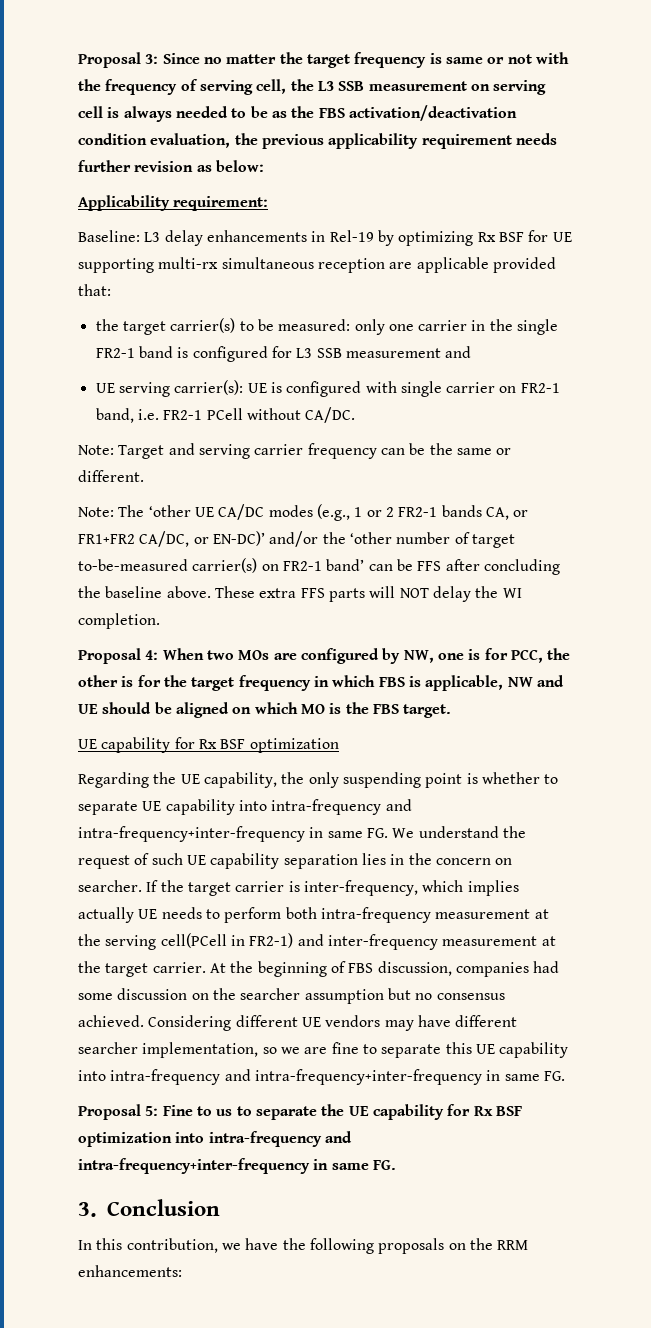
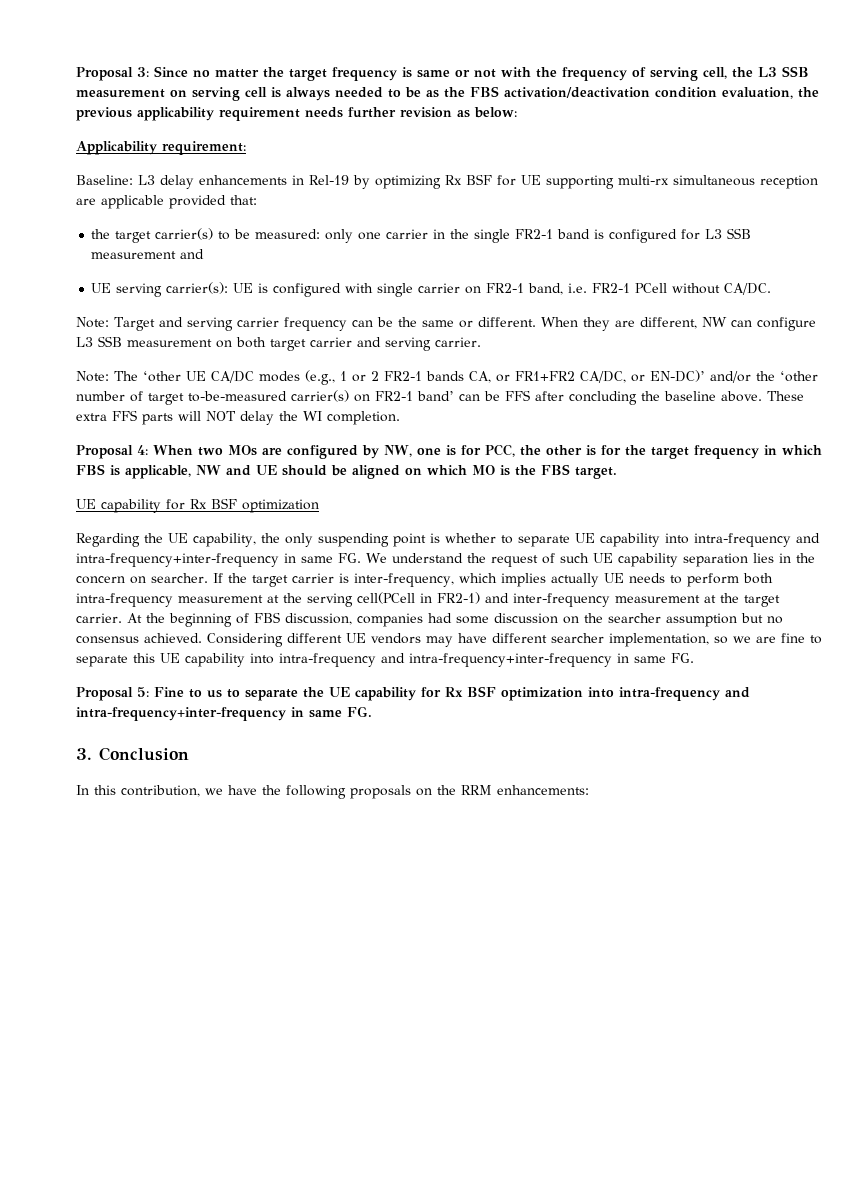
+ When they are different, NW can configure L3 SSB measurement on both target carrier and serving carrier.

